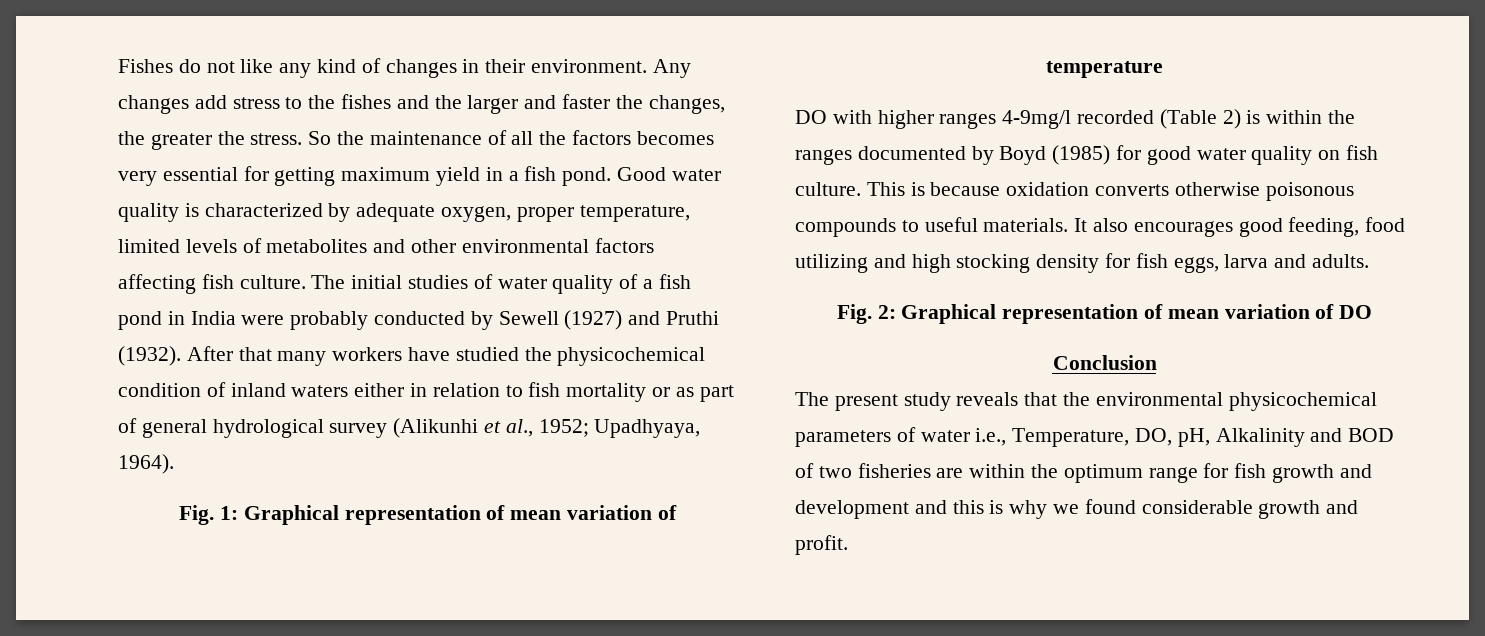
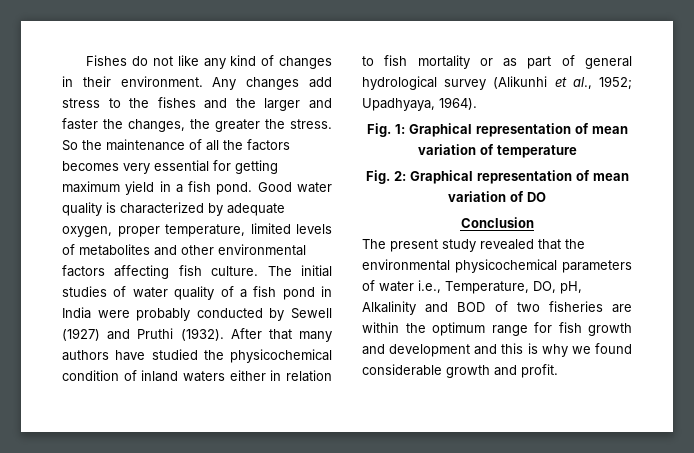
- After that many workers have studied the physicochemical condition of inland waters either in relation to fish mortality or as part of general hydrological survey (Alikunhi et al., 1952; Upadhyaya, 1964).
+ After that many authors have studied the physicochemical condition of inland waters either in relation to fish mortality or as part of general hydrological survey (Alikunhi et al., 1952; Upadhyaya, 1964).
- DO with higher ranges 4-9mg/l recorded (Table 2) is within the ranges documented by Boyd (1985) for good water quality on fish culture. This is because oxidation converts otherwise poisonous compounds to useful materials. It also encourages good feeding, food utilizing and high stocking density for fish eggs, larva and adults.
- The present study reveals that the environmental physicochemical parameters of water i.e., Temperature, DO, pH, Alkalinity and BOD of two fisheries are within the optimum range for fish growth and development and this is why we found considerable growth and profit.
+ The present study revealed that the environmental physicochemical parameters of water i.e., Temperature, DO, pH, Alkalinity and BOD of two fisheries are within the optimum range for fish growth and development and this is why we found considerable growth and profit.

